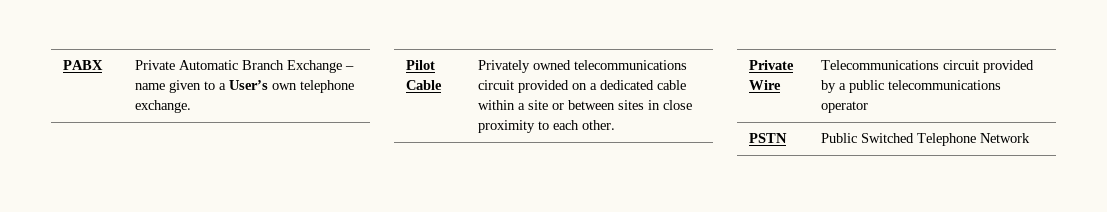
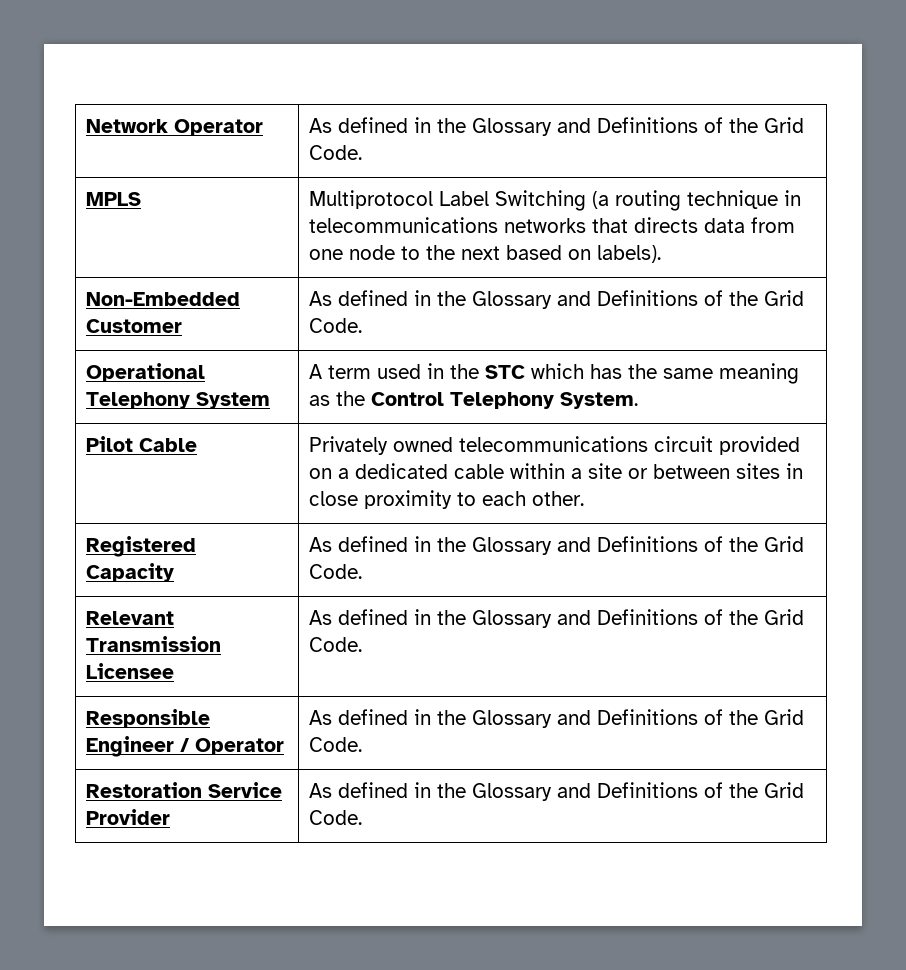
- PABX | Private Automatic Branch Exchange – name given to a User’s own telephone exchange.
+ Network Operator | As defined in the Glossary and Definitions of the Grid Code.
+ MPLS | Multiprotocol Label Switching (a routing technique in telecommunications networks that directs data from one node to the next based on labels).
+ Non-Embedded Customer | As defined in the Glossary and Definitions of the Grid Code.
+ Operational Telephony System | A term used in the STC which has the same meaning as the Control Telephony System.
- Private Wire | Telecommunications circuit provided by a public telecommunications operator
- PSTN | Public Switched Telephone Network
+ Registered Capacity | As defined in the Glossary and Definitions of the Grid Code.
+ Relevant Transmission Licensee | As defined in the Glossary and Definitions of the Grid Code.
+ Responsible Engineer / Operator | As defined in the Glossary and Definitions of the Grid Code.
+ Restoration Service Provider | As defined in the Glossary and Definitions of the Grid Code.

